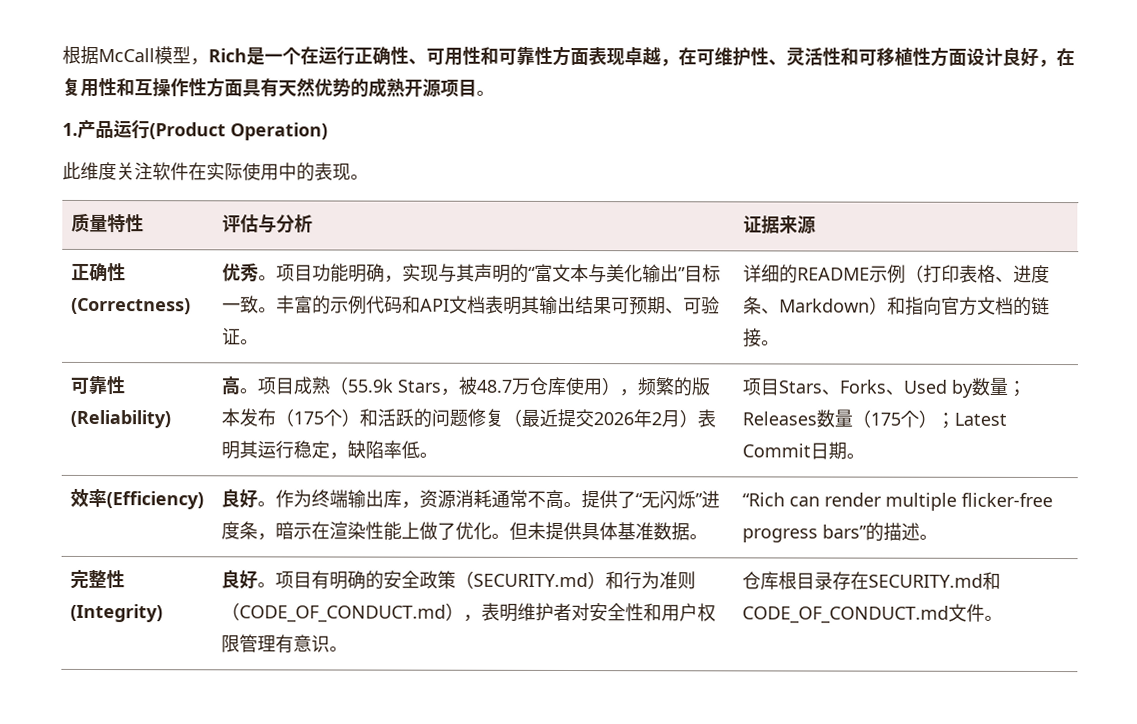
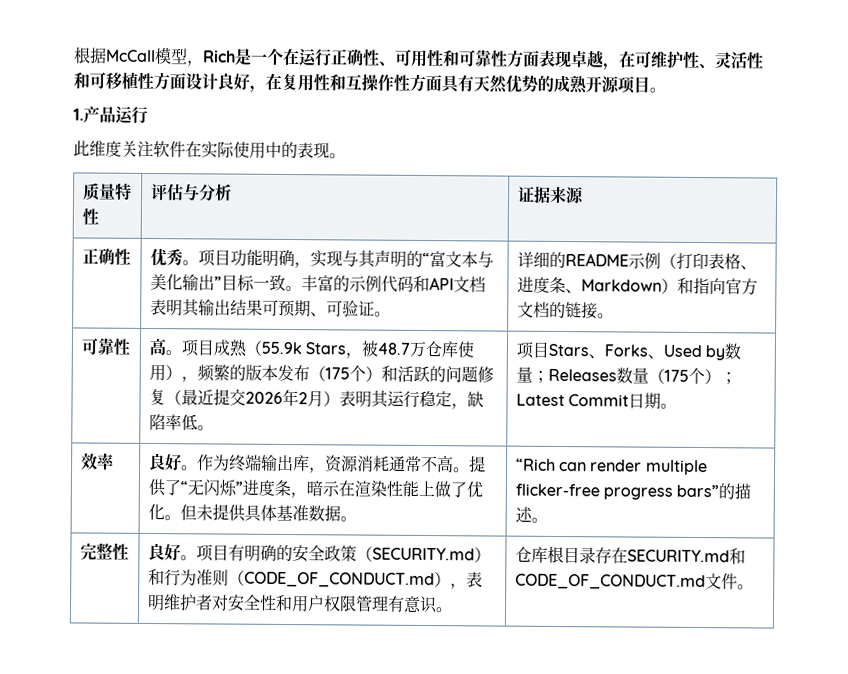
- 1.产品运行(Product Operation)
+ 1.产品运行
  质量特性 | 评估与分析 | 证据来源
- 正确性(Correctness)
+ 正确性
  详细的README示例（打印表格、进度条、Markdown）和指向官方文档的链接。
- 可靠性(Reliability)
+ 可靠性
- 效率(Efficiency) | 良好。作为终端输出库，资源消耗通常不高。提供了“无闪烁”进度条，暗示在渲染性能上做了优化。但未提供具体基准数据。 | “Rich can render multiple flicker-free progress bars”的描述。
+ 效率 | 良好。作为终端输出库，资源消耗通常不高。提供了“无闪烁”进度条，暗示在渲染性能上做了优化。但未提供具体基准数据。 | “Rich can render multiple flicker-free progress bars”的描述。
- 完整性(Integrity) | 良好。项目有明确的安全政策（SECURITY.md）和行为准则（CODE_OF_CONDUCT.md），表明维护者对安全性和用户权限管理有意识。 | 仓库根目录存在SECURITY.md和CODE_OF_CONDUCT.md文件。
+ 完整性 | 良好。项目有明确的安全政策（SECURITY.md）和行为准则（CODE_OF_CONDUCT.md），表明维护者对安全性和用户权限管理有意识。 | 仓库根目录存在SECURITY.md和CODE_OF_CONDUCT.md文件。

